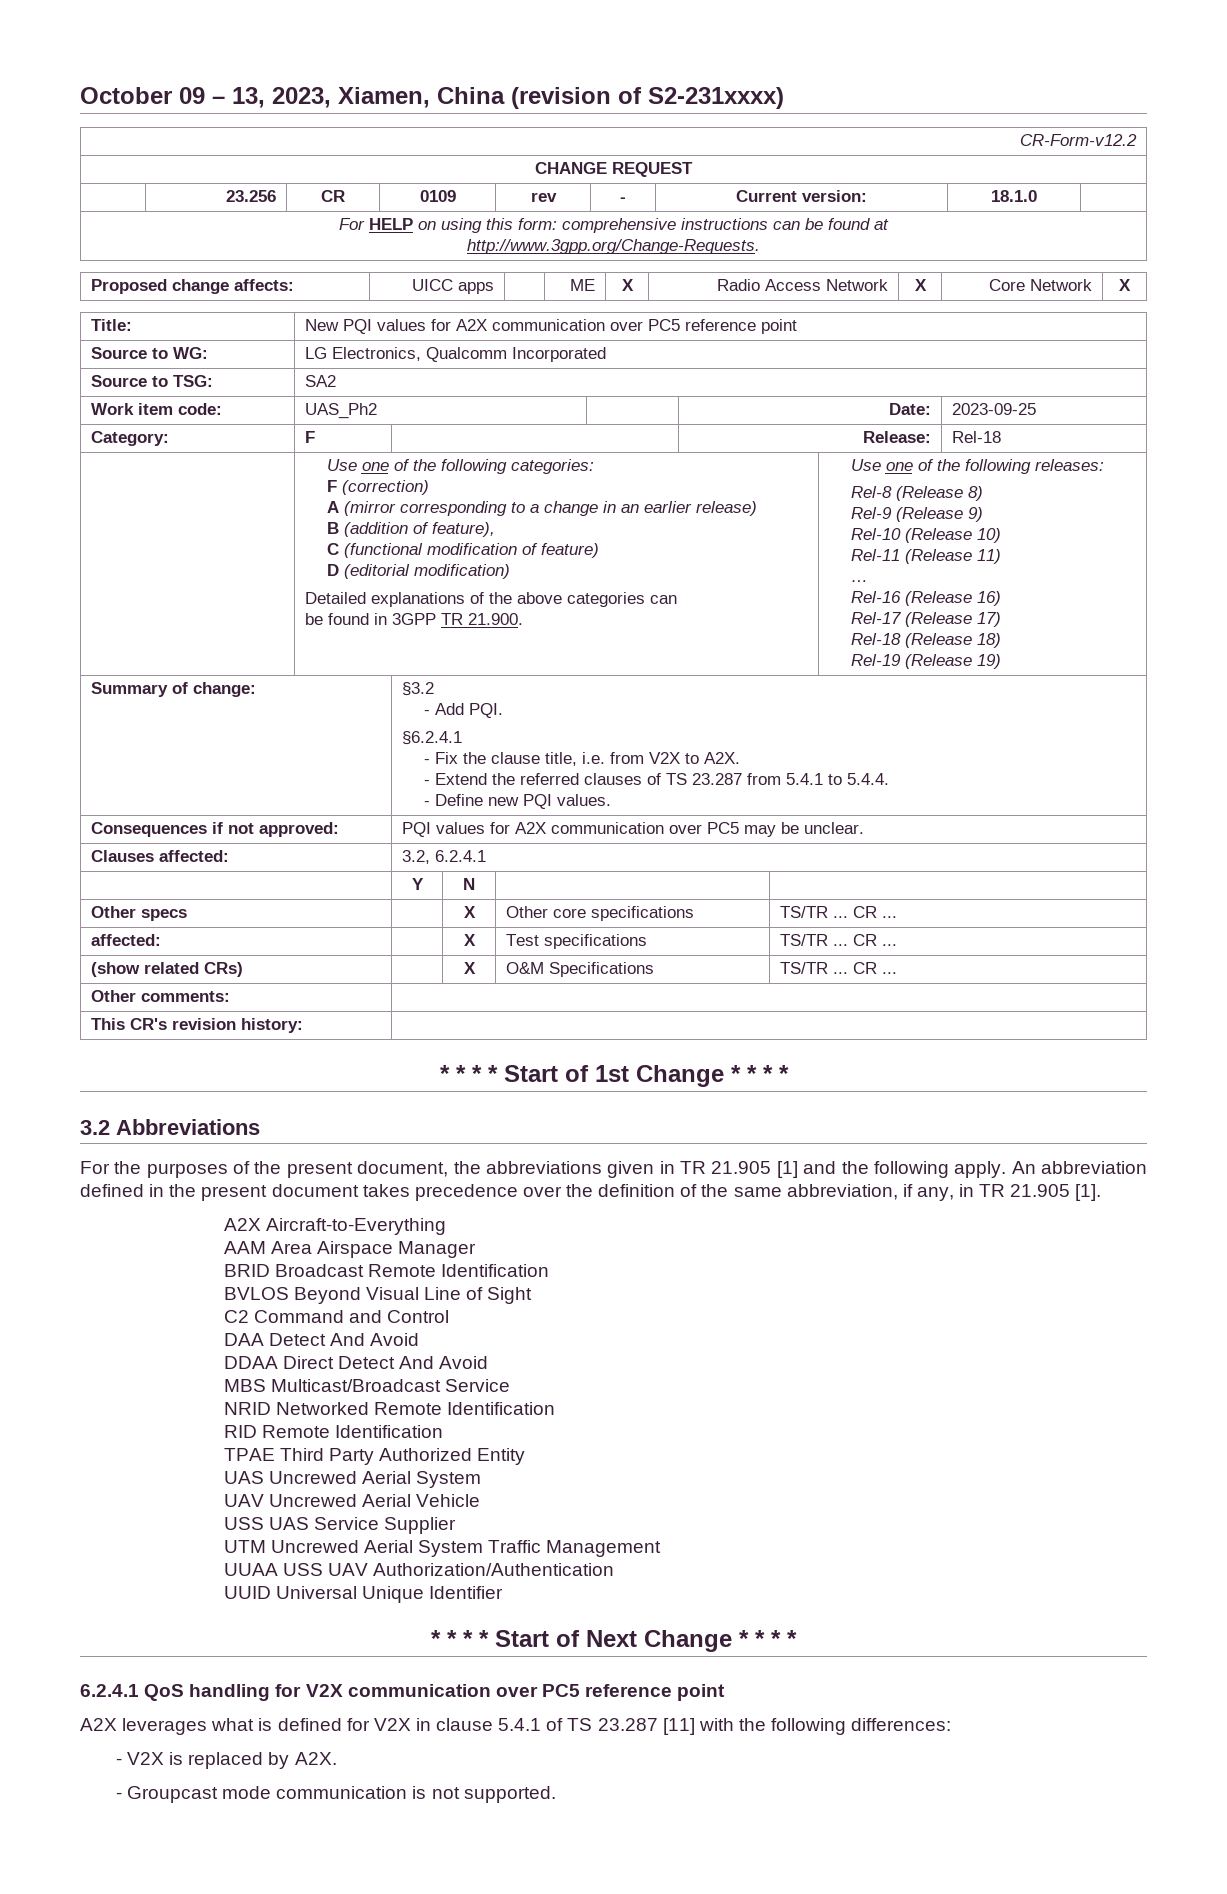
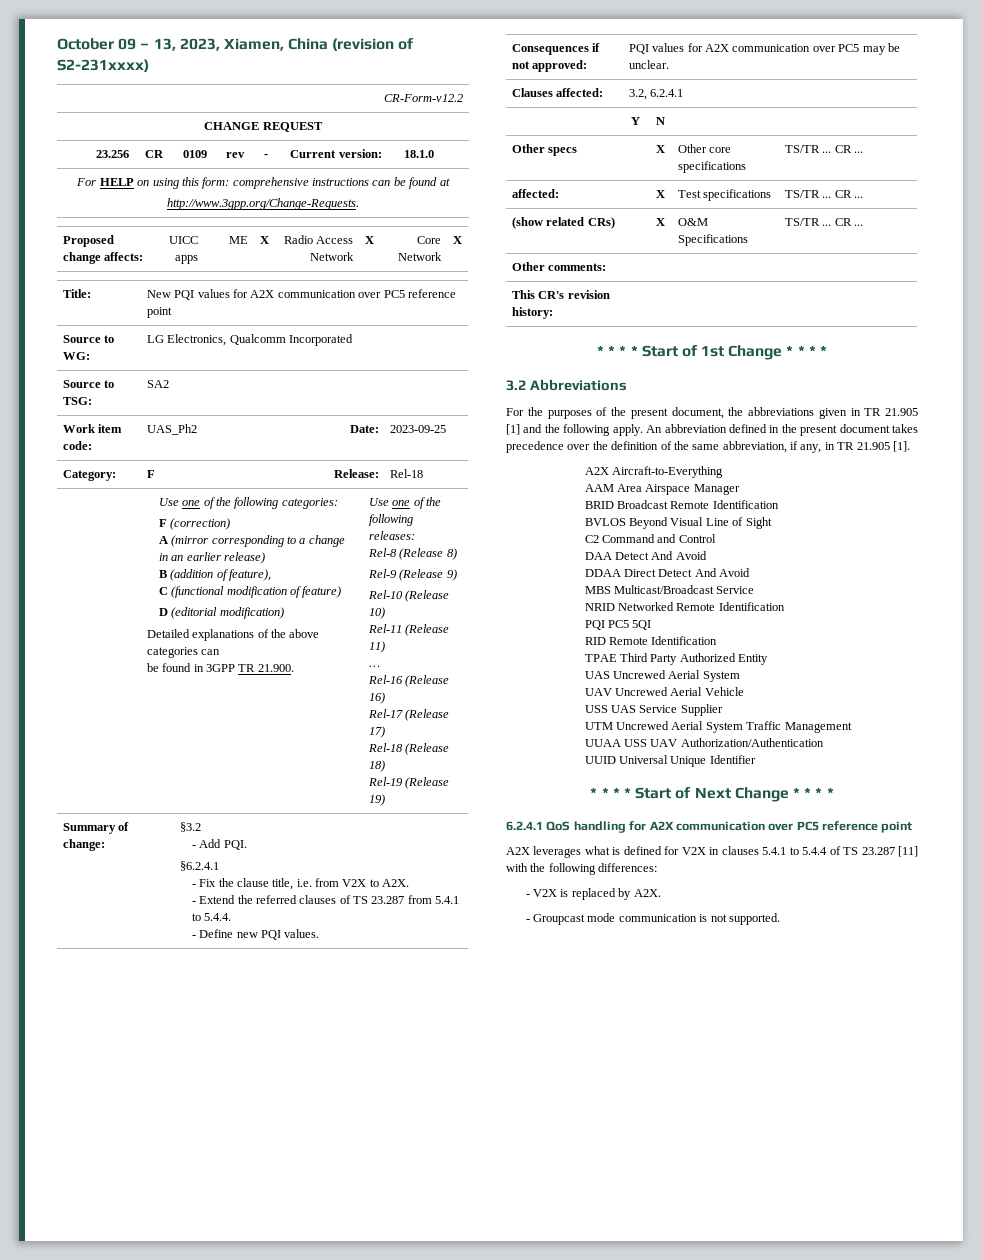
+ PQI PC5 5QI
- 6.2.4.1 QoS handling for V2X communication over PC5 reference point
+ 6.2.4.1 QoS handling for A2X communication over PC5 reference point
- A2X leverages what is defined for V2X in clause 5.4.1 of TS 23.287 [11] with the following differences:
+ A2X leverages what is defined for V2X in clauses 5.4.1 to 5.4.4 of TS 23.287 [11] with the following differences:

